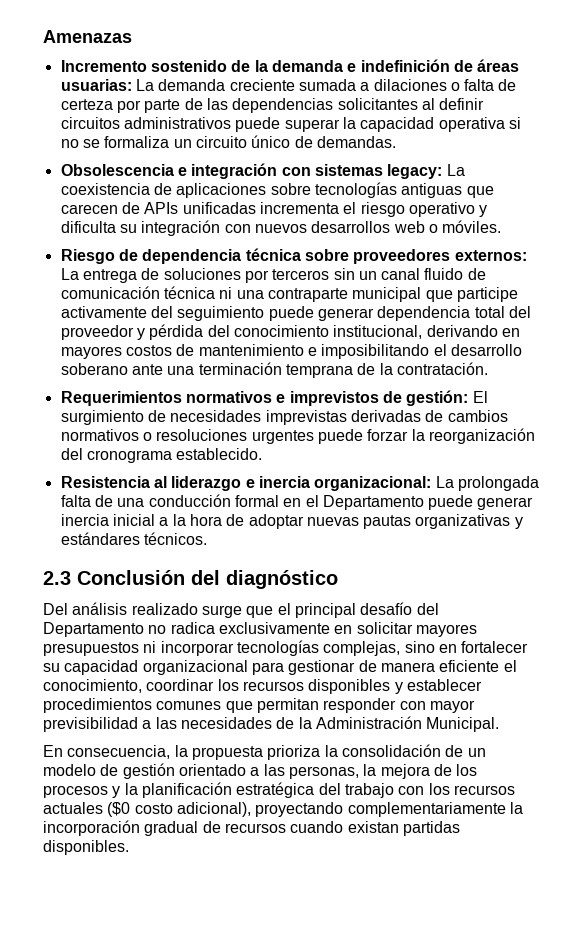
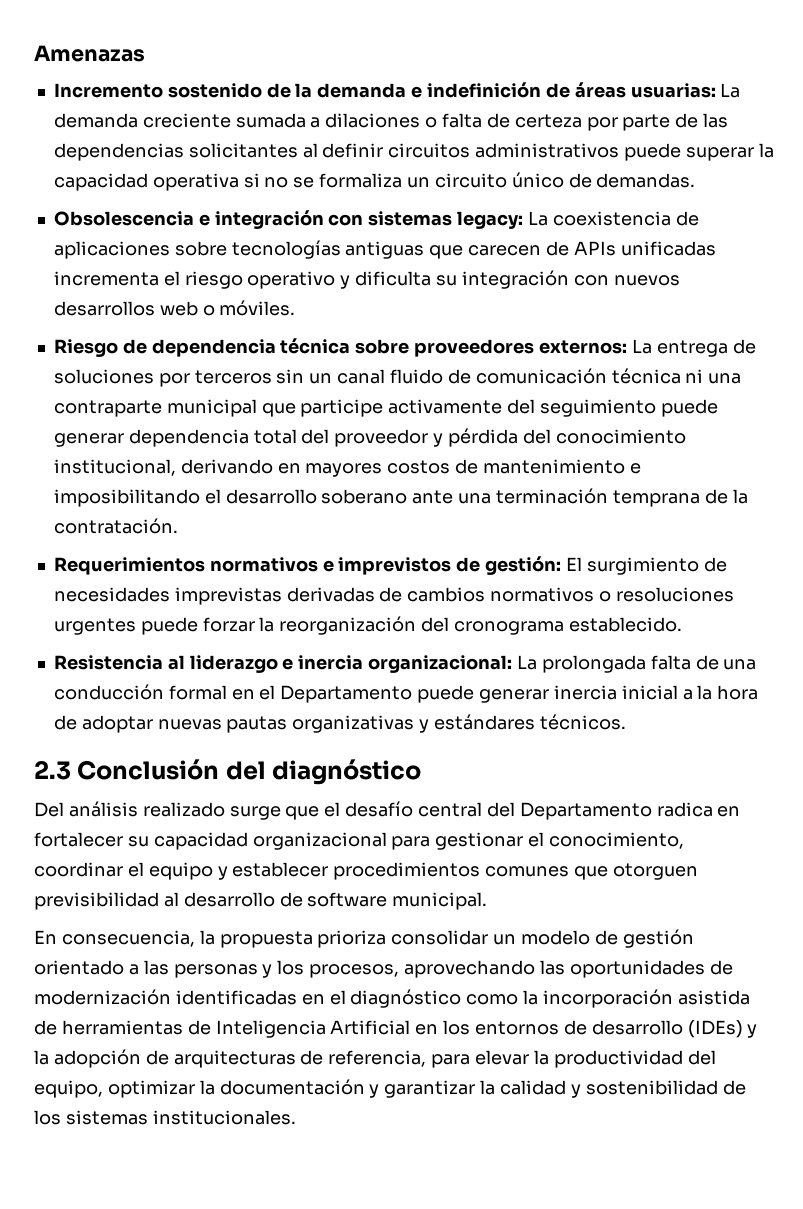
- Del análisis realizado surge que el principal desafío del Departamento no radica exclusivamente en solicitar mayores presupuestos ni incorporar tecnologías complejas, sino en fortalecer su capacidad organizacional para gestionar de manera eficiente el conocimiento, coordinar los recursos disponibles y establecer procedimientos comunes que permitan responder con mayor previsibilidad a las necesidades de la Administración Municipal.
+ Del análisis realizado surge que el desafío central del Departamento radica en fortalecer su capacidad organizacional para gestionar el conocimiento, coordinar el equipo y establecer procedimientos comunes que otorguen previsibilidad al desarrollo de software municipal.
- En consecuencia, la propuesta prioriza la consolidación de un modelo de gestión orientado a las personas, la mejora de los procesos y la planificación estratégica del trabajo con los recursos actuales ($0 costo adicional), proyectando complementariamente la incorporación gradual de recursos cuando existan partidas disponibles.
+ En consecuencia, la propuesta prioriza consolidar un modelo de gestión orientado a las personas y los procesos, aprovechando las oportunidades de modernización identificadas en el diagnóstico como la incorporación asistida de herramientas de Inteligencia Artificial en los entornos de desarrollo (IDEs) y la adopción de arquitecturas de referencia, para elevar la productividad del equipo, optimizar la documentación y garantizar la calidad y sostenibilidad de los sistemas institucionales.

